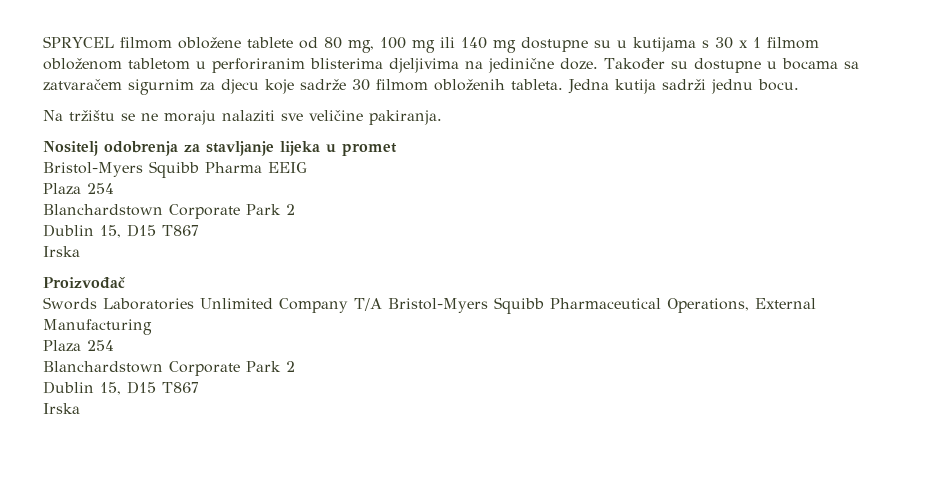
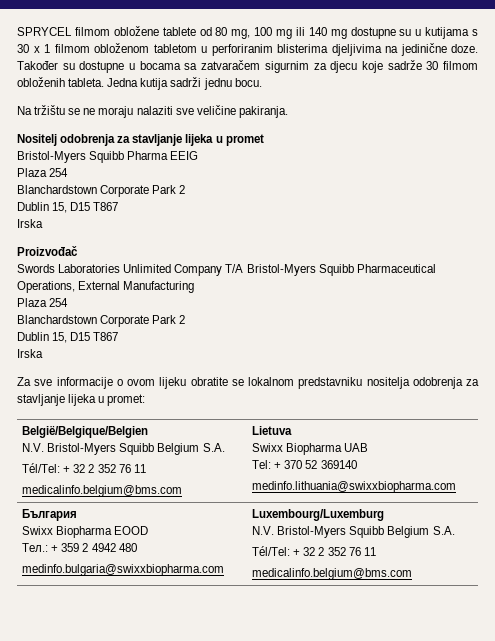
+ Za sve informacije o ovom lijeku obratite se lokalnom predstavniku nositelja odobrenja za stavljanje lijeka u promet:
+ België/Belgique/Belgien
+ N.V. Bristol-Myers Squibb Belgium S.A.
+ Tél/Tel: + 32 2 352 76 11
+ medicalinfo.belgium@bms.com | Lietuva
+ Swixx Biopharma UAB
+ Tel: + 370 52 369140
+ medinfo.lithuania@swixxbiopharma.com
+ България
+ Swixx Biopharma EOOD
+ Teл.: + 359 2 4942 480
+ medinfo.bulgaria@swixxbiopharma.com | Luxembourg/Luxemburg
+ N.V. Bristol-Myers Squibb Belgium S.A.
+ Tél/Tel: + 32 2 352 76 11
+ medicalinfo.belgium@bms.com

